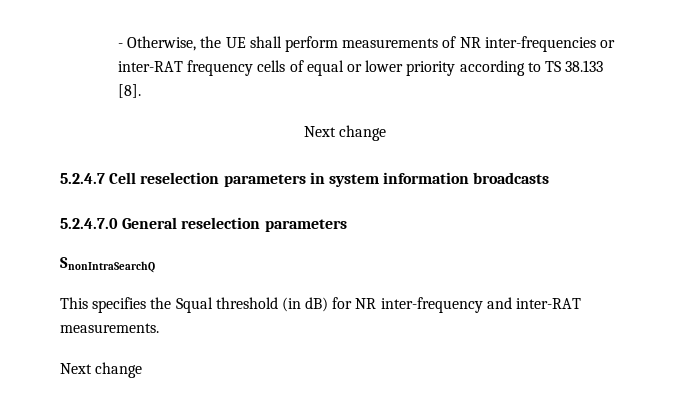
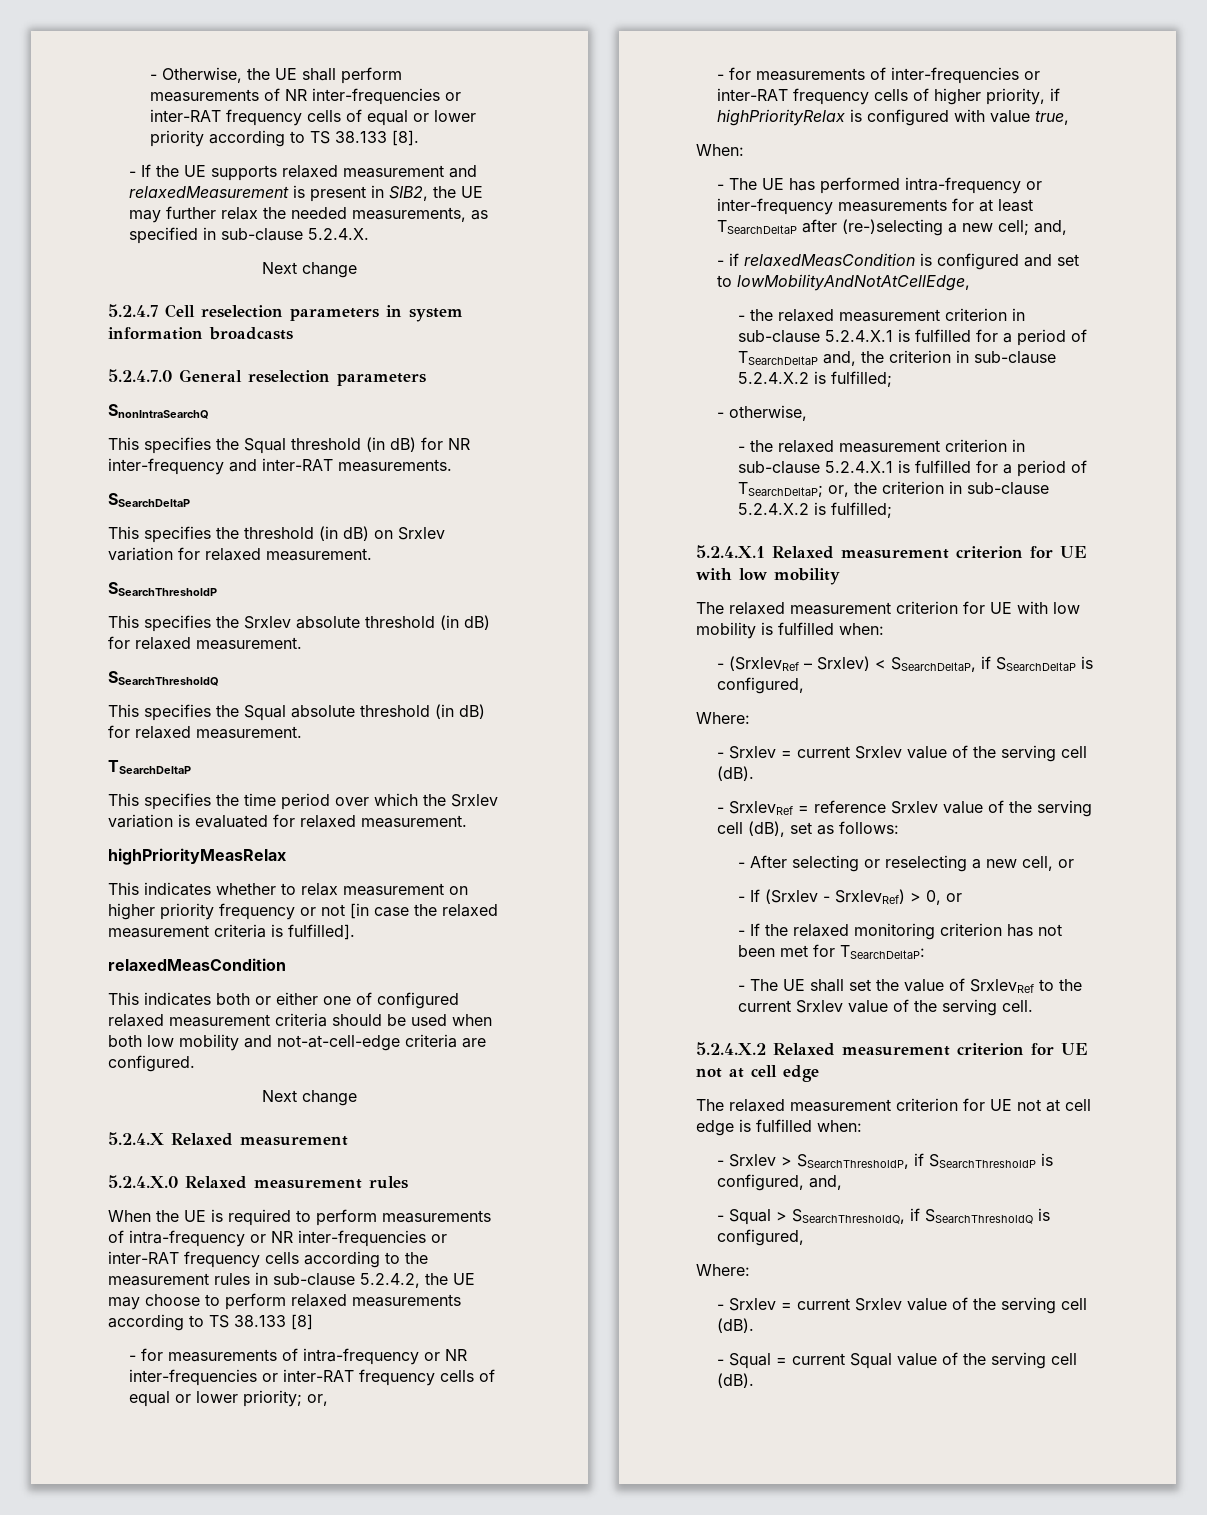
+ - If the UE supports relaxed measurement and relaxedMeasurement is present in SIB2, the UE may further relax the needed measurements, as specified in sub-clause 5.2.4.X.
  This specifies the Squal threshold (in dB) for NR inter-frequency and inter-RAT measurements.
+ SSearchDeltaP
+ This specifies the threshold (in dB) on Srxlev variation for relaxed measurement.
+ SSearchThresholdP
+ This specifies the Srxlev absolute threshold (in dB) for relaxed measurement.
+ SSearchThresholdQ
+ This specifies the Squal absolute threshold (in dB) for relaxed measurement.
+ TSearchDeltaP
+ This specifies the time period over which the Srxlev variation is evaluated for relaxed measurement.
+ highPriorityMeasRelax
+ This indicates whether to relax measurement on higher priority frequency or not [in case the relaxed measurement criteria is fulfilled].
+ relaxedMeasCondition
+ This indicates both or either one of configured relaxed measurement criteria should be used when both low mobility and not-at-cell-edge criteria are configured.
  Next change
+ 5.2.4.X Relaxed measurement
+ 5.2.4.X.0 Relaxed measurement rules
+ When the UE is required to perform measurements of intra-frequency or NR inter-frequencies or inter-RAT frequency cells according to the measurement rules in sub-clause 5.2.4.2, the UE may choose to perform relaxed measurements according to TS 38.133 [8]
+ - for measurements of intra-frequency or NR inter-frequencies or inter-RAT frequency cells of equal or lower priority; or,
+ - for measurements of inter-frequencies or inter-RAT frequency cells of higher priority, if highPriorityRelax is configured with value true,
+ When:
+ - The UE has performed intra-frequency or inter-frequency measurements for at least TSearchDeltaP after (re-)selecting a new cell; and,
+ - if relaxedMeasCondition is configured and set to lowMobilityAndNotAtCellEdge,
+ - the relaxed measurement criterion in sub-clause 5.2.4.X.1 is fulfilled for a period of TSearchDeltaP and, the criterion in sub-clause 5.2.4.X.2 is fulfilled;
+ - otherwise,
+ - the relaxed measurement criterion in sub-clause 5.2.4.X.1 is fulfilled for a period of TSearchDeltaP; or, the criterion in sub-clause 5.2.4.X.2 is fulfilled;
+ 5.2.4.X.1 Relaxed measurement criterion for UE with low mobility
+ The relaxed measurement criterion for UE with low mobility is fulfilled when:
+ - (SrxlevRef – Srxlev) < SSearchDeltaP, if SSearchDeltaP is configured,
+ Where:
+ - Srxlev = current Srxlev value of the serving cell (dB).
+ - SrxlevRef = reference Srxlev value of the serving cell (dB), set as follows:
+ - After selecting or reselecting a new cell, or
+ - If (Srxlev - SrxlevRef) > 0, or
+ - If the relaxed monitoring criterion has not been met for TSearchDeltaP:
+ - The UE shall set the value of SrxlevRef to the current Srxlev value of the serving cell.
+ 5.2.4.X.2 Relaxed measurement criterion for UE not at cell edge
+ The relaxed measurement criterion for UE not at cell edge is fulfilled when:
+ - Srxlev > SSearchThresholdP, if SSearchThresholdP is configured, and,
+ - Squal > SSearchThresholdQ, if SSearchThresholdQ is configured,
+ Where:
+ - Srxlev = current Srxlev value of the serving cell (dB).
+ - Squal = current Squal value of the serving cell (dB).

